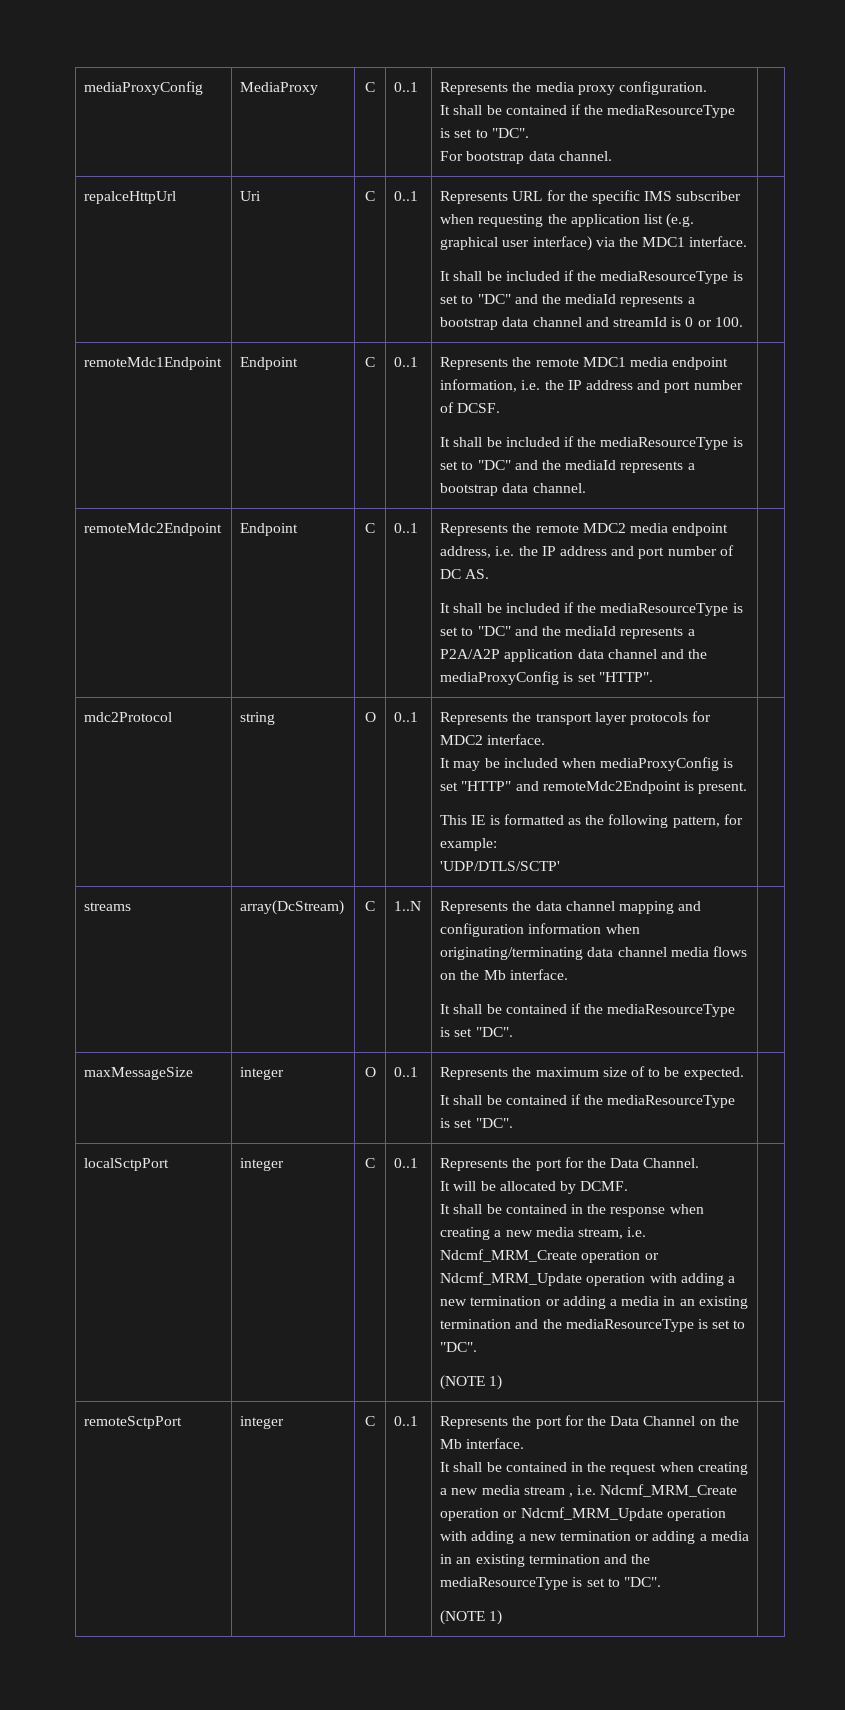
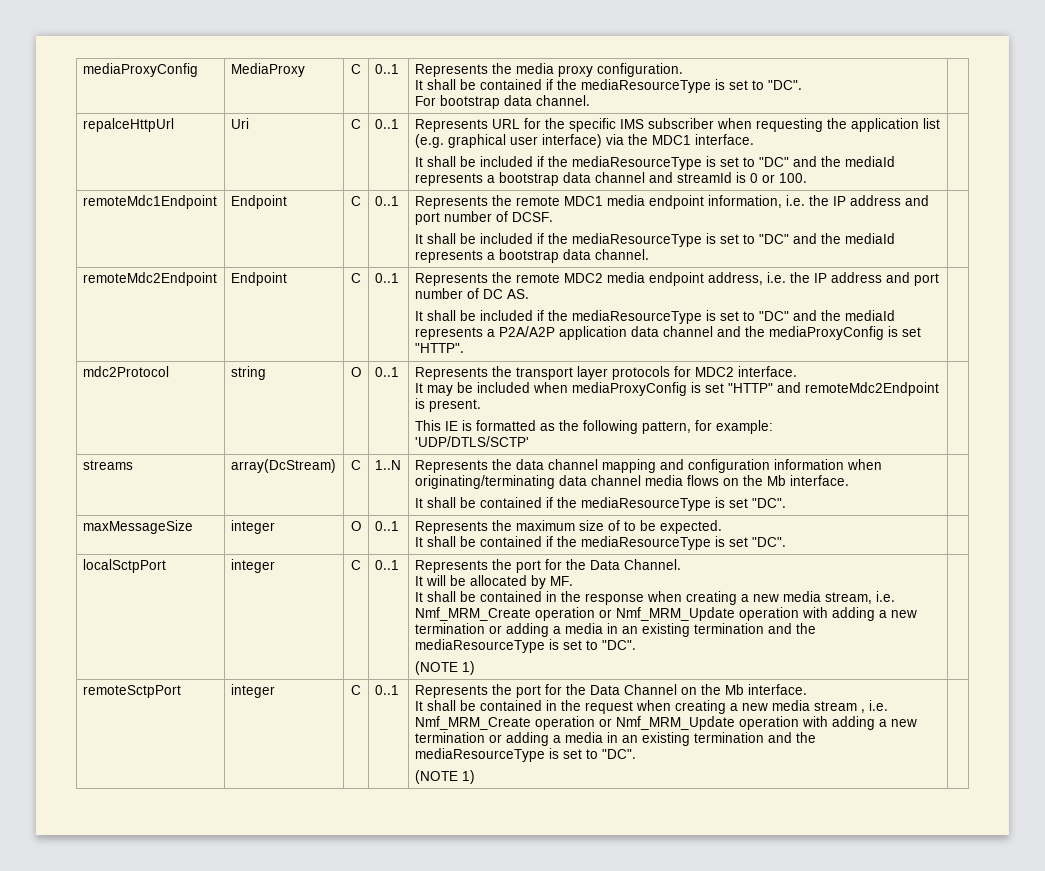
- It will be allocated by DCMF.
+ It will be allocated by MF.
- It shall be contained in the response when creating a new media stream, i.e. Ndcmf_MRM_Create operation or Ndcmf_MRM_Update operation with adding a new termination or adding a media in an existing termination and the mediaResourceType is set to "DC".
+ It shall be contained in the response when creating a new media stream, i.e. Nmf_MRM_Create operation or Nmf_MRM_Update operation with adding a new termination or adding a media in an existing termination and the mediaResourceType is set to "DC".
- It shall be contained in the request when creating a new media stream , i.e. Ndcmf_MRM_Create operation or Ndcmf_MRM_Update operation with adding a new termination or adding a media in an existing termination and the mediaResourceType is set to "DC".
+ It shall be contained in the request when creating a new media stream , i.e. Nmf_MRM_Create operation or Nmf_MRM_Update operation with adding a new termination or adding a media in an existing termination and the mediaResourceType is set to "DC".

